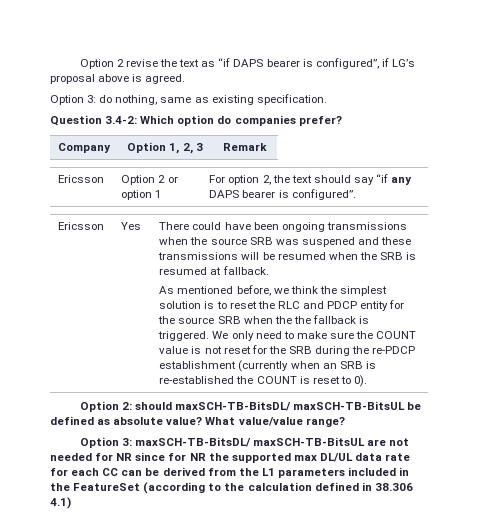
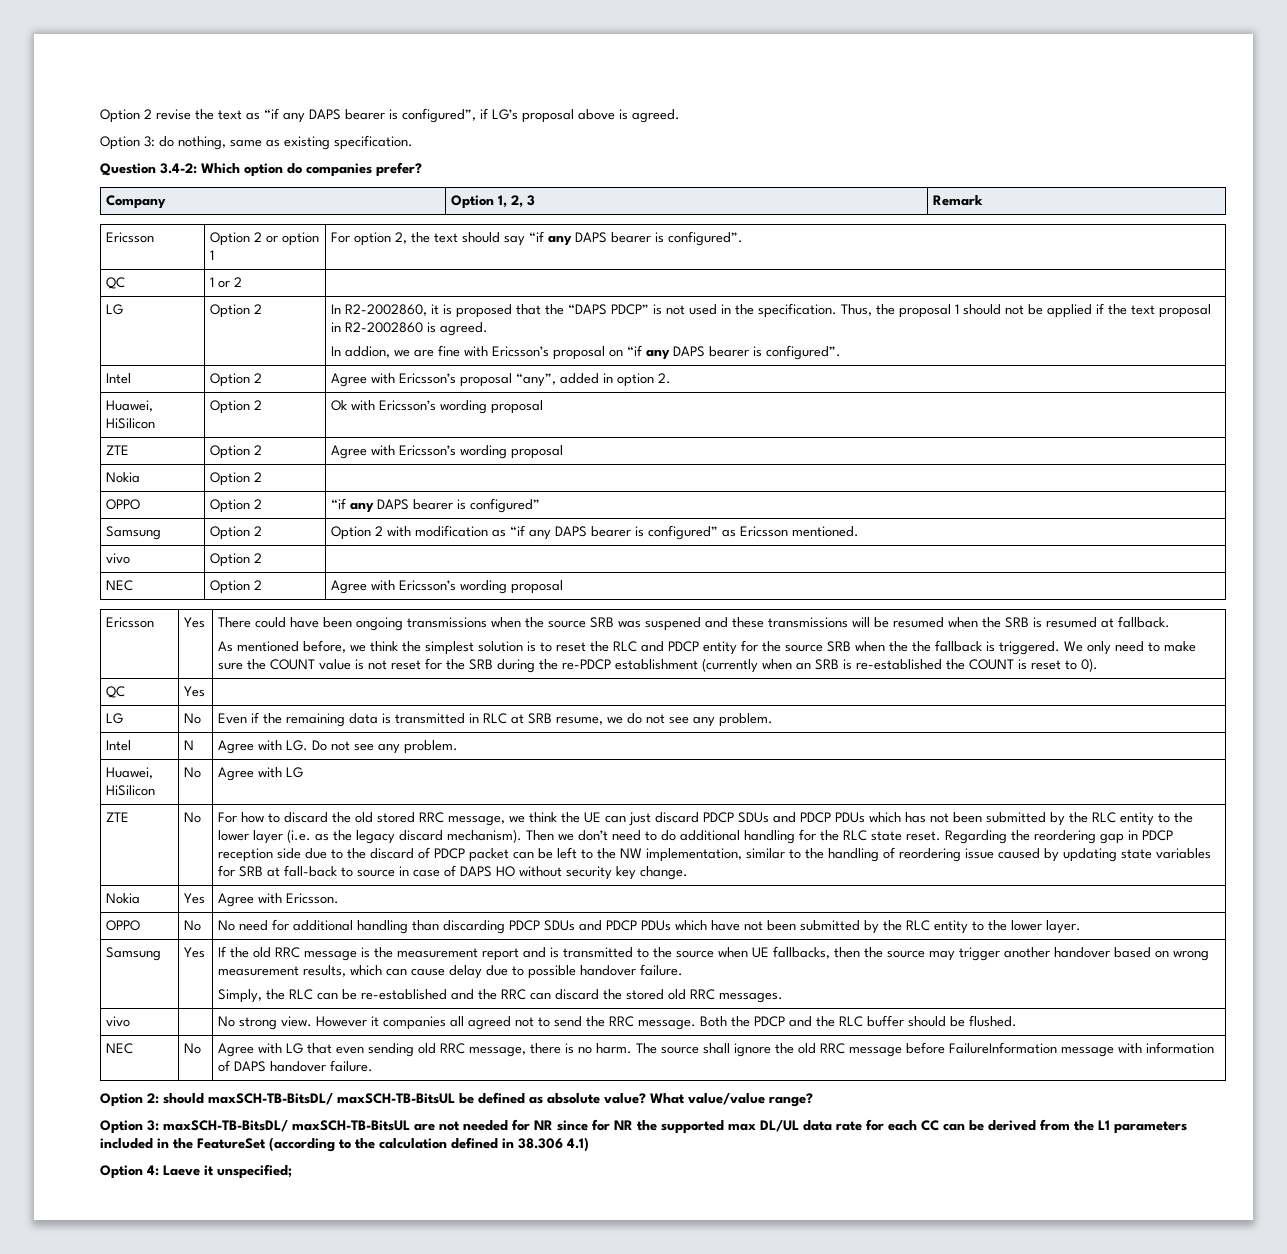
- Option 2 revise the text as “if DAPS bearer is configured”, if LG’s proposal above is agreed.
+ Option 2 revise the text as “if any DAPS bearer is configured”, if LG’s proposal above is agreed.
+ QC | 1 or 2 |
+ LG | Option 2 | In R2-2002860, it is proposed that the “DAPS PDCP” is not used in the specification. Thus, the proposal 1 should not be applied if the text proposal in R2-2002860 is agreed.
+ In addion, we are fine with Ericsson’s proposal on “if any DAPS bearer is configured”.
+ Intel | Option 2 | Agree with Ericsson’s proposal “any”, added in option 2.
+ Huawei, HiSilicon | Option 2 | Ok with Ericsson’s wording proposal
+ ZTE | Option 2 | Agree with Ericsson’s wording proposal
+ Nokia | Option 2 |
+ OPPO | Option 2 | “if any DAPS bearer is configured”
+ Samsung | Option 2 | Option 2 with modification as “if any DAPS bearer is configured” as Ericsson mentioned.
+ vivo | Option 2 |
+ NEC | Option 2 | Agree with Ericsson’s wording proposal
+ QC | Yes |
+ LG | No | Even if the remaining data is transmitted in RLC at SRB resume, we do not see any problem.
+ Intel | N | Agree with LG. Do not see any problem.
+ Huawei, HiSilicon | No | Agree with LG
+ ZTE | No | For how to discard the old stored RRC message, we think the UE can just discard PDCP SDUs and PDCP PDUs which has not been submitted by the RLC entity to the lower layer (i.e. as the legacy discard mechanism). Then we don’t need to do additional handling for the RLC state reset. Regarding the reordering gap in PDCP reception side due to the discard of PDCP packet can be left to the NW implementation, similar to the handling of reordering issue caused by updating state variables for SRB at fall-back to source in case of DAPS HO without security key change.
+ Nokia | Yes | Agree with Ericsson.
+ OPPO | No | No need for additional handling than discarding PDCP SDUs and PDCP PDUs which have not been submitted by the RLC entity to the lower layer.
+ Samsung | Yes | If the old RRC message is the measurement report and is transmitted to the source when UE fallbacks, then the source may trigger another handover based on wrong measurement results, which can cause delay due to possible handover failure.
+ Simply, the RLC can be re-established and the RRC can discard the stored old RRC messages.
+ vivo | | No strong view. However it companies all agreed not to send the RRC message. Both the PDCP and the RLC buffer should be flushed.
+ NEC | No | Agree with LG that even sending old RRC message, there is no harm. The source shall ignore the old RRC message before FailureInformation message with information of DAPS handover failure.
+ Option 4: Laeve it unspecified;

